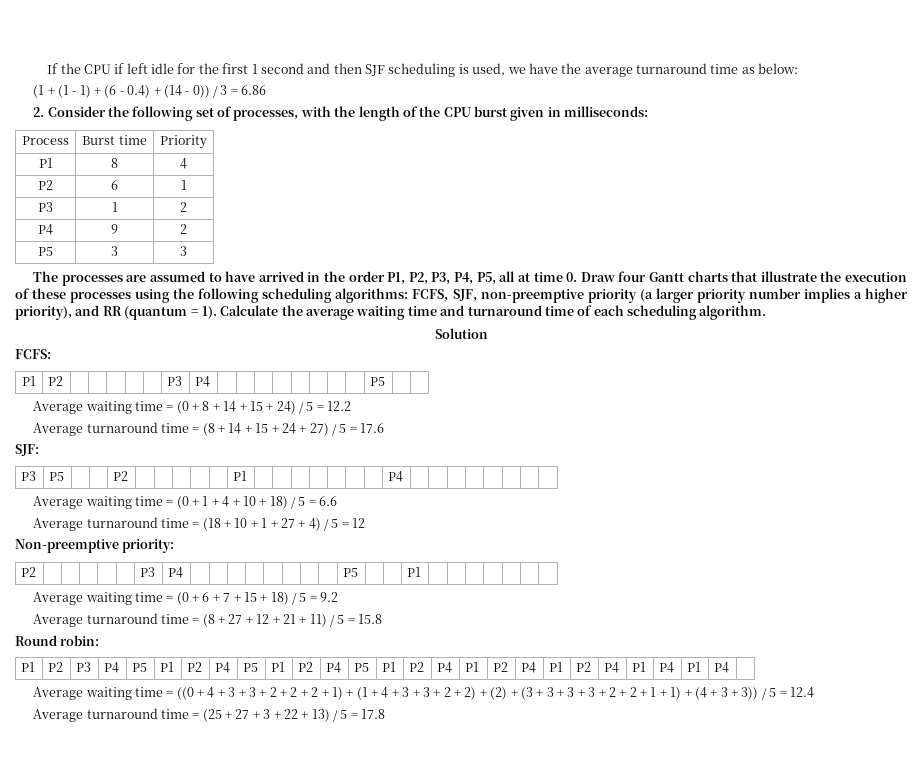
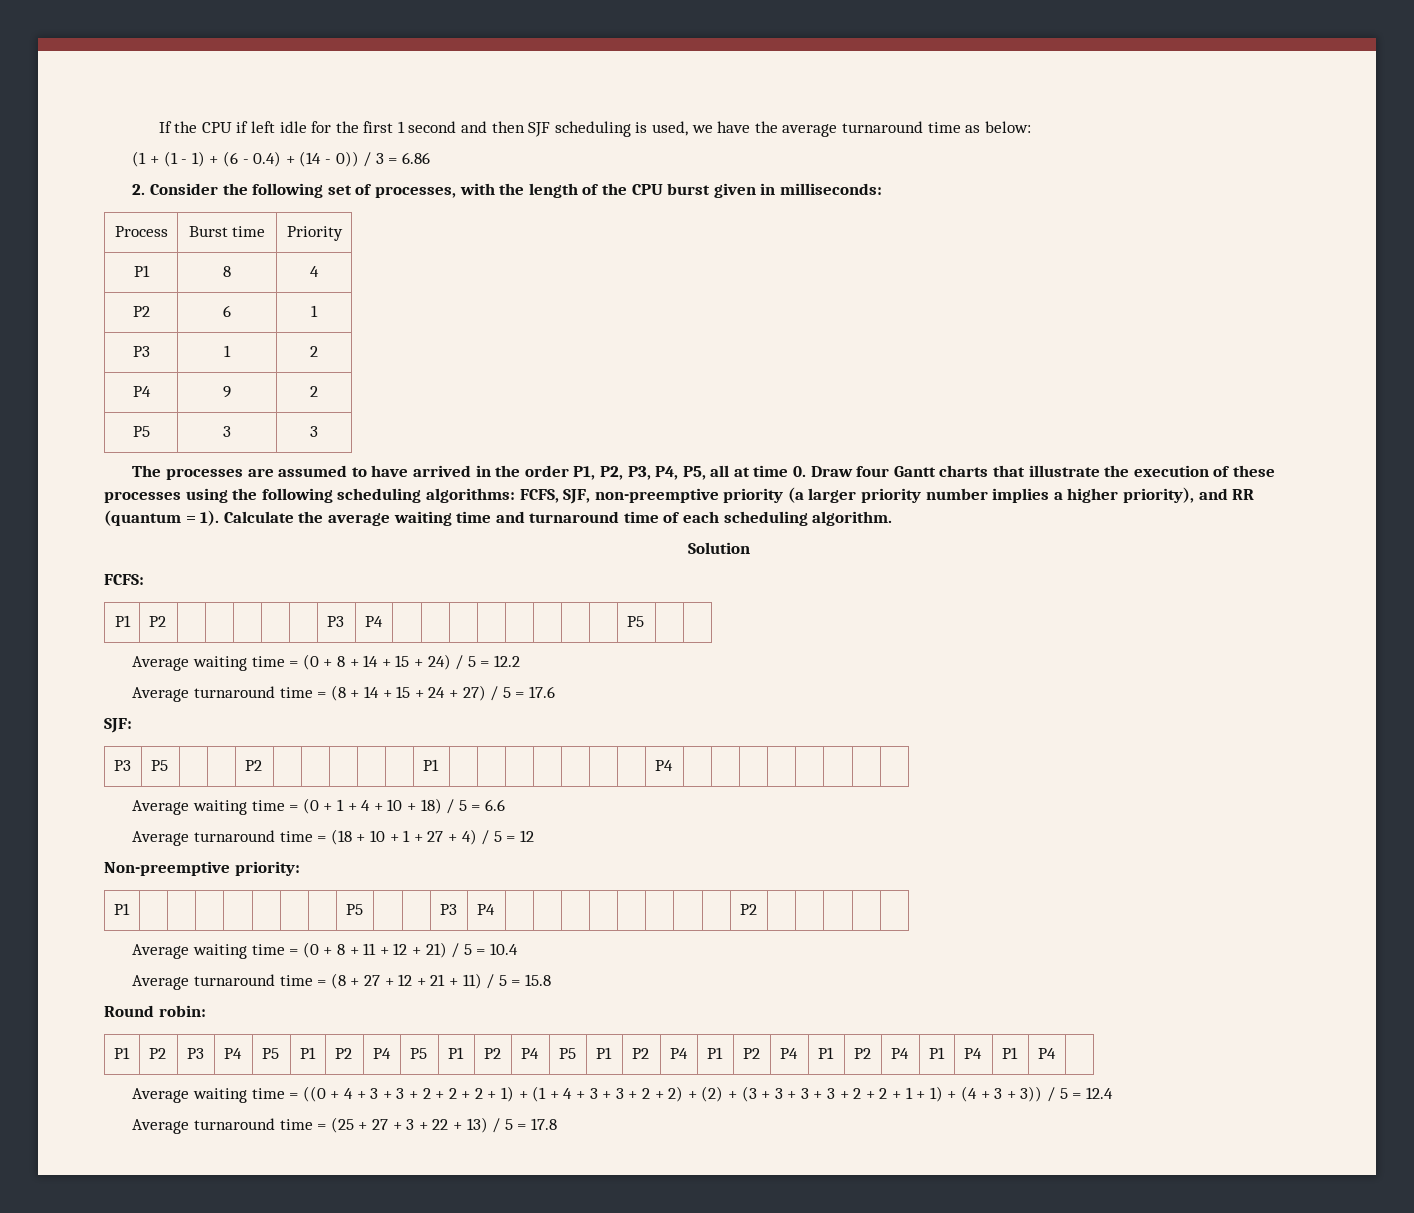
- P2 | | | | | | P3 | P4 | | | | | | | | | P5 | | | P1 | | | | | | |
- Average waiting time = (0 + 6 + 7 + 15 + 18) / 5 = 9.2
+ P1 | | | | | | | | P5 | | | P3 | P4 | | | | | | | | | P2 | | | | |
+ Average waiting time = (0 + 8 + 11 + 12 + 21) / 5 = 10.4

